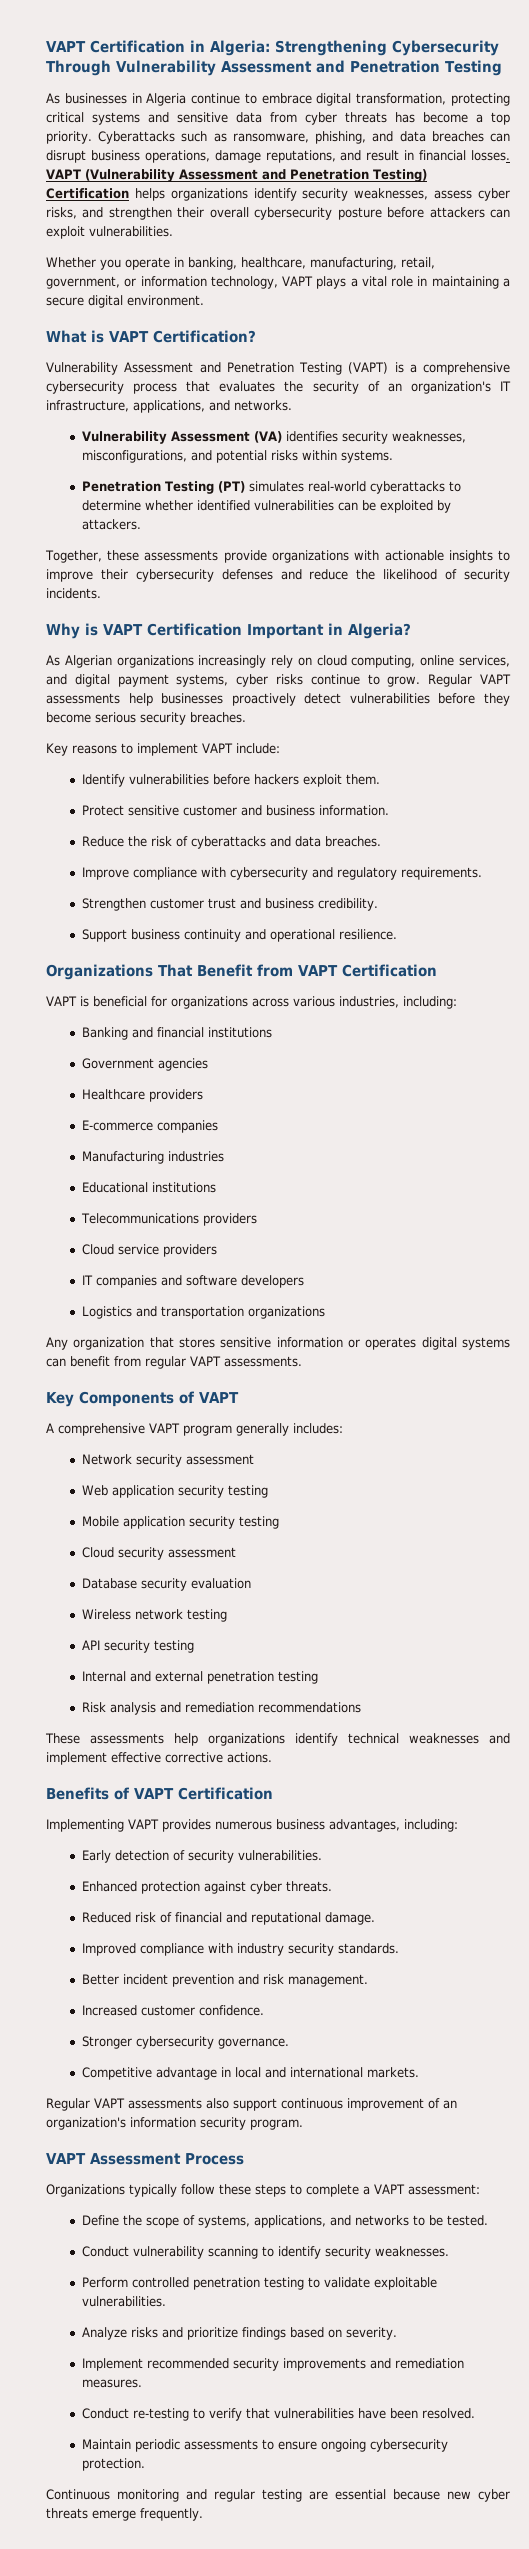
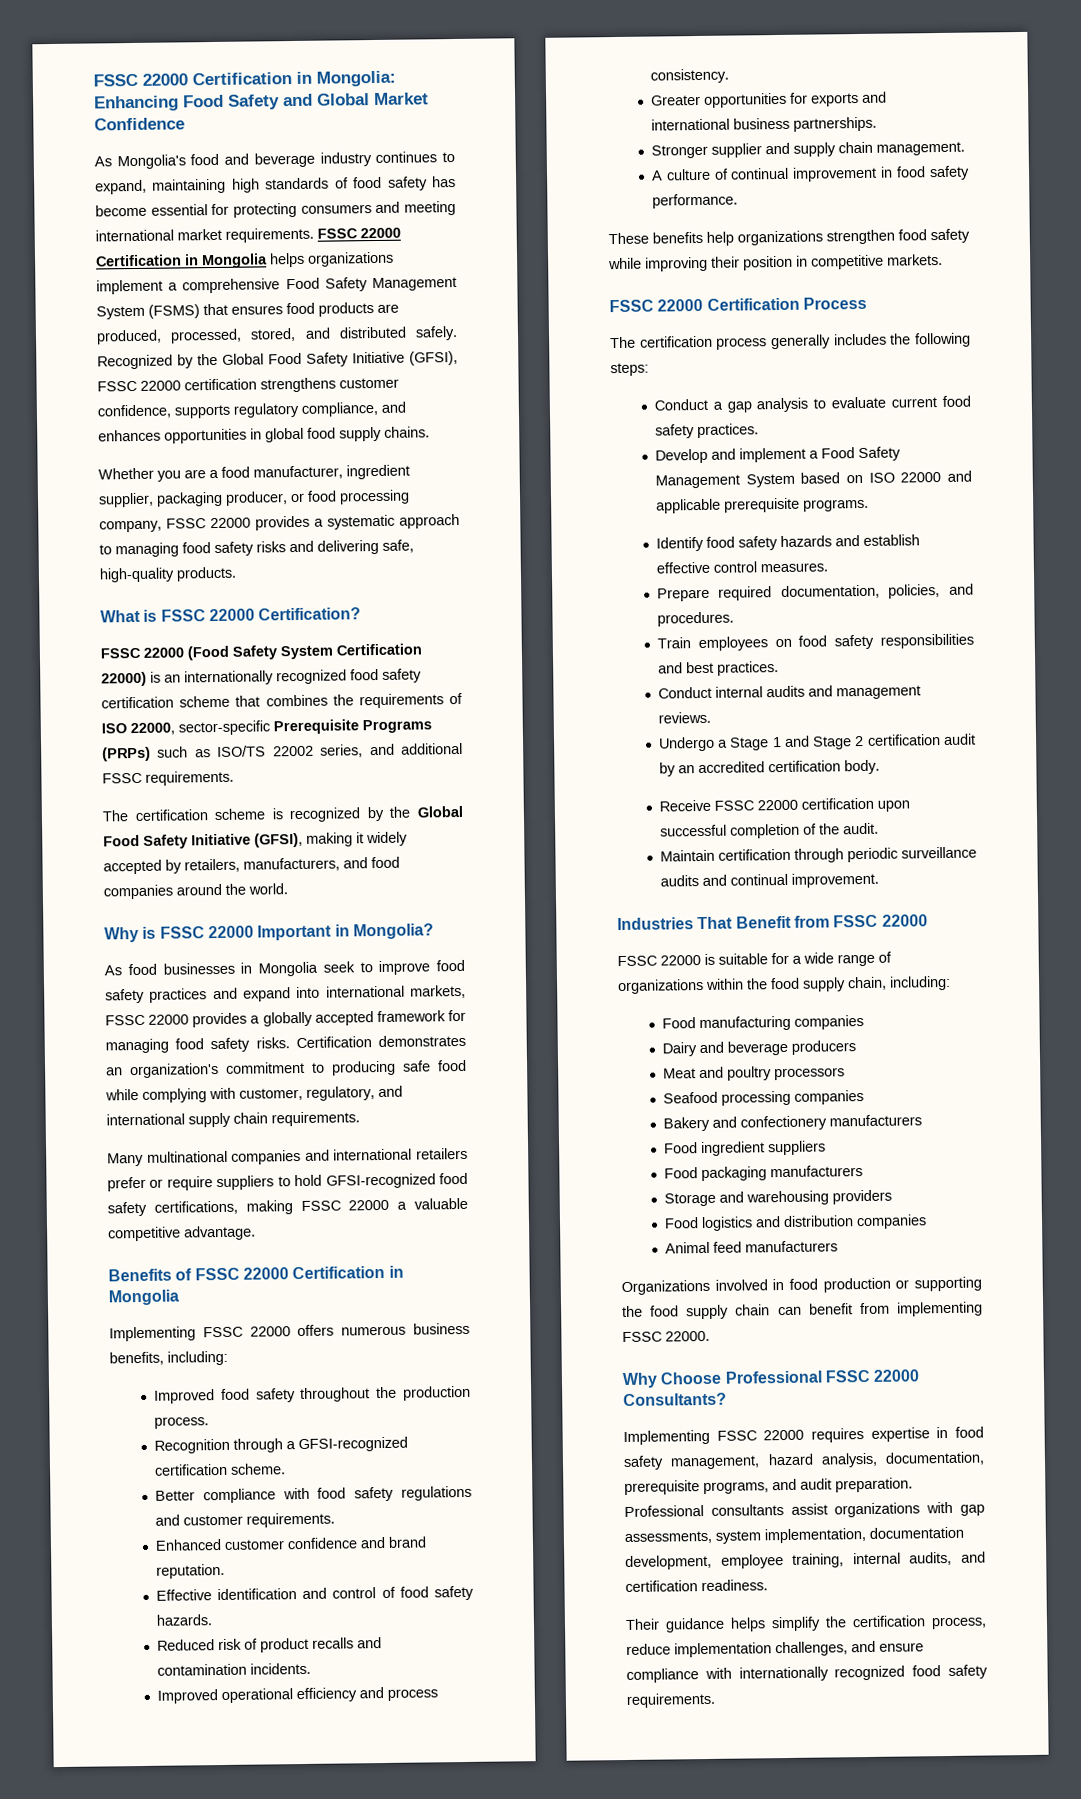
- VAPT Certification in Algeria: Strengthening Cybersecurity Through Vulnerability Assessment and Penetration Testing
- As businesses in Algeria continue to embrace digital transformation, protecting critical systems and sensitive data from cyber threats has become a top priority. Cyberattacks such as ransomware, phishing, and data breaches can disrupt business operations, damage reputations, and result in financial losses. VAPT (Vulnerability Assessment and Penetration Testing) Certification helps organizations identify security weaknesses, assess cyber risks, and strengthen their overall cybersecurity posture before attackers can exploit vulnerabilities.
- Whether you operate in banking, healthcare, manufacturing, retail, government, or information technology, VAPT plays a vital role in maintaining a secure digital environment.
+ FSSC 22000 Certification in Mongolia: Enhancing Food Safety and Global Market Confidence
+ As Mongolia's food and beverage industry continues to expand, maintaining high standards of food safety has become essential for protecting consumers and meeting international market requirements. FSSC 22000 Certification in Mongolia helps organizations implement a comprehensive Food Safety Management System (FSMS) that ensures food products are produced, processed, stored, and distributed safely. Recognized by the Global Food Safety Initiative (GFSI), FSSC 22000 certification strengthens customer confidence, supports regulatory compliance, and enhances opportunities in global food supply chains.
+ Whether you are a food manufacturer, ingredient supplier, packaging producer, or food processing company, FSSC 22000 provides a systematic approach to managing food safety risks and delivering safe, high-quality products.
- What is VAPT Certification?
+ What is FSSC 22000 Certification?
- Vulnerability Assessment and Penetration Testing (VAPT) is a comprehensive cybersecurity process that evaluates the security of an organization's IT infrastructure, applications, and networks.
- Vulnerability Assessment (VA) identifies security weaknesses, misconfigurations, and potential risks within systems.
- Penetration Testing (PT) simulates real-world cyberattacks to determine whether identified vulnerabilities can be exploited by attackers.
- Together, these assessments provide organizations with actionable insights to improve their cybersecurity defenses and reduce the likelihood of security incidents.
+ FSSC 22000 (Food Safety System Certification 22000) is an internationally recognized food safety certification scheme that combines the requirements of ISO 22000, sector-specific Prerequisite Programs (PRPs) such as ISO/TS 22002 series, and additional FSSC requirements.
+ The certification scheme is recognized by the Global Food Safety Initiative (GFSI), making it widely accepted by retailers, manufacturers, and food companies around the world.
- Why is VAPT Certification Important in Algeria?
- As Algerian organizations increasingly rely on cloud computing, online services, and digital payment systems, cyber risks continue to grow. Regular VAPT assessments help businesses proactively detect vulnerabilities before they become serious security breaches.
- Key reasons to implement VAPT include:
- Identify vulnerabilities before hackers exploit them.
- Protect sensitive customer and business information.
- Reduce the risk of cyberattacks and data breaches.
- Improve compliance with cybersecurity and regulatory requirements.
- Strengthen customer trust and business credibility.
- Support business continuity and operational resilience.
- Organizations That Benefit from VAPT Certification
- VAPT is beneficial for organizations across various industries, including:
- Banking and financial institutions
- Government agencies
- Healthcare providers
- E-commerce companies
- Manufacturing industries
- Educational institutions
- Telecommunications providers
- Cloud service providers
- IT companies and software developers
- Logistics and transportation organizations
- Any organization that stores sensitive information or operates digital systems can benefit from regular VAPT assessments.
- Key Components of VAPT
- A comprehensive VAPT program generally includes:
- Network security assessment
- Web application security testing
- Mobile application security testing
- Cloud security assessment
- Database security evaluation
- Wireless network testing
- API security testing
- Internal and external penetration testing
- Risk analysis and remediation recommendations
- These assessments help organizations identify technical weaknesses and implement effective corrective actions.
+ Why is FSSC 22000 Important in Mongolia?
+ As food businesses in Mongolia seek to improve food safety practices and expand into international markets, FSSC 22000 provides a globally accepted framework for managing food safety risks. Certification demonstrates an organization's commitment to producing safe food while complying with customer, regulatory, and international supply chain requirements.
+ Many multinational companies and international retailers prefer or require suppliers to hold GFSI-recognized food safety certifications, making FSSC 22000 a valuable competitive advantage.
- Benefits of VAPT Certification
- Implementing VAPT provides numerous business advantages, including:
- Early detection of security vulnerabilities.
- Enhanced protection against cyber threats.
- Reduced risk of financial and reputational damage.
- Improved compliance with industry security standards.
- Better incident prevention and risk management.
- Increased customer confidence.
- Stronger cybersecurity governance.
- Competitive advantage in local and international markets.
- Regular VAPT assessments also support continuous improvement of an organization's information security program.
- VAPT Assessment Process
- Organizations typically follow these steps to complete a VAPT assessment:
- Define the scope of systems, applications, and networks to be tested.
- Conduct vulnerability scanning to identify security weaknesses.
- Perform controlled penetration testing to validate exploitable vulnerabilities.
- Analyze risks and prioritize findings based on severity.
- Implement recommended security improvements and remediation measures.
- Conduct re-testing to verify that vulnerabilities have been resolved.
- Maintain periodic assessments to ensure ongoing cybersecurity protection.
- Continuous monitoring and regular testing are essential because new cyber threats emerge frequently.
+ Benefits of FSSC 22000 Certification in Mongolia
+ Implementing FSSC 22000 offers numerous business benefits, including:
+ Improved food safety throughout the production process.
+ Recognition through a GFSI-recognized certification scheme.
+ Better compliance with food safety regulations and customer requirements.
+ Enhanced customer confidence and brand reputation.
+ Effective identification and control of food safety hazards.
+ Reduced risk of product recalls and contamination incidents.
+ Improved operational efficiency and process consistency.
+ Greater opportunities for exports and international business partnerships.
+ Stronger supplier and supply chain management.
+ A culture of continual improvement in food safety performance.
+ These benefits help organizations strengthen food safety while improving their position in competitive markets.
+ FSSC 22000 Certification Process
+ The certification process generally includes the following steps:
+ Conduct a gap analysis to evaluate current food safety practices.
+ Develop and implement a Food Safety Management System based on ISO 22000 and applicable prerequisite programs.
+ Identify food safety hazards and establish effective control measures.
+ Prepare required documentation, policies, and procedures.
+ Train employees on food safety responsibilities and best practices.
+ Conduct internal audits and management reviews.
+ Undergo a Stage 1 and Stage 2 certification audit by an accredited certification body.
+ Receive FSSC 22000 certification upon successful completion of the audit.
+ Maintain certification through periodic surveillance audits and continual improvement.
+ Industries That Benefit from FSSC 22000
+ FSSC 22000 is suitable for a wide range of organizations within the food supply chain, including:
+ Food manufacturing companies
+ Dairy and beverage producers
+ Meat and poultry processors
+ Seafood processing companies
+ Bakery and confectionery manufacturers
+ Food ingredient suppliers
+ Food packaging manufacturers
+ Storage and warehousing providers
+ Food logistics and distribution companies
+ Animal feed manufacturers
+ Organizations involved in food production or supporting the food supply chain can benefit from implementing FSSC 22000.
+ Why Choose Professional FSSC 22000 Consultants?
+ Implementing FSSC 22000 requires expertise in food safety management, hazard analysis, documentation, prerequisite programs, and audit preparation. Professional consultants assist organizations with gap assessments, system implementation, documentation development, employee training, internal audits, and certification readiness.
+ Their guidance helps simplify the certification process, reduce implementation challenges, and ensure compliance with internationally recognized food safety requirements.

